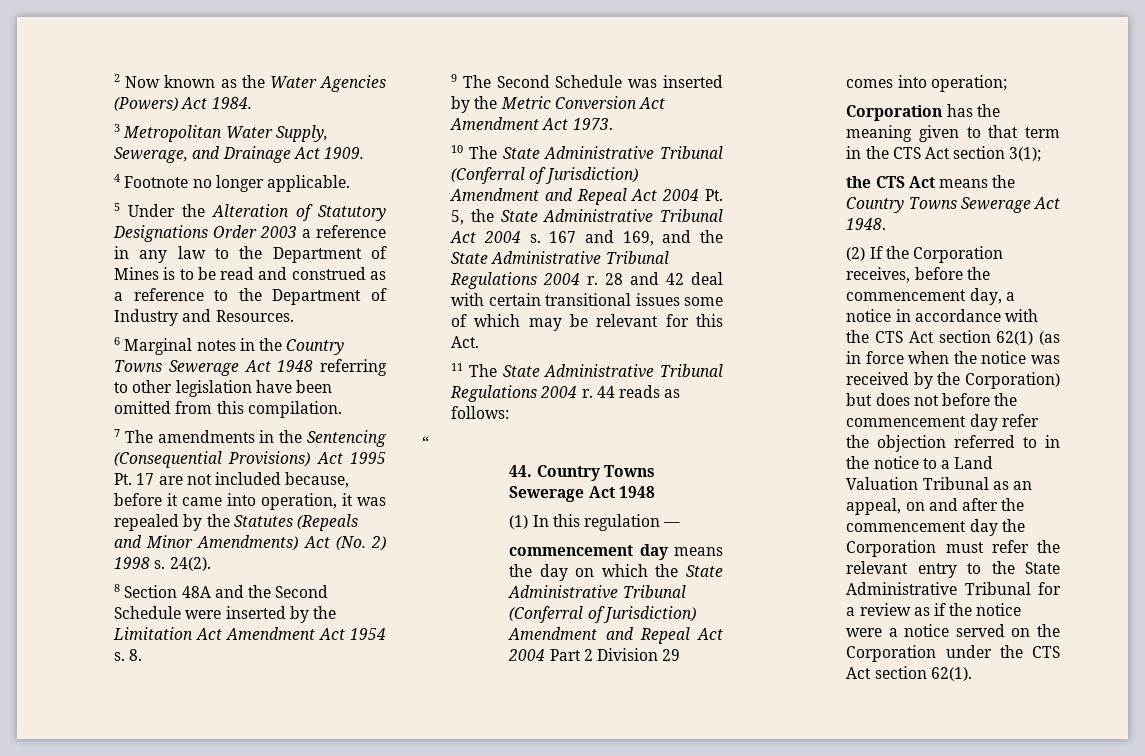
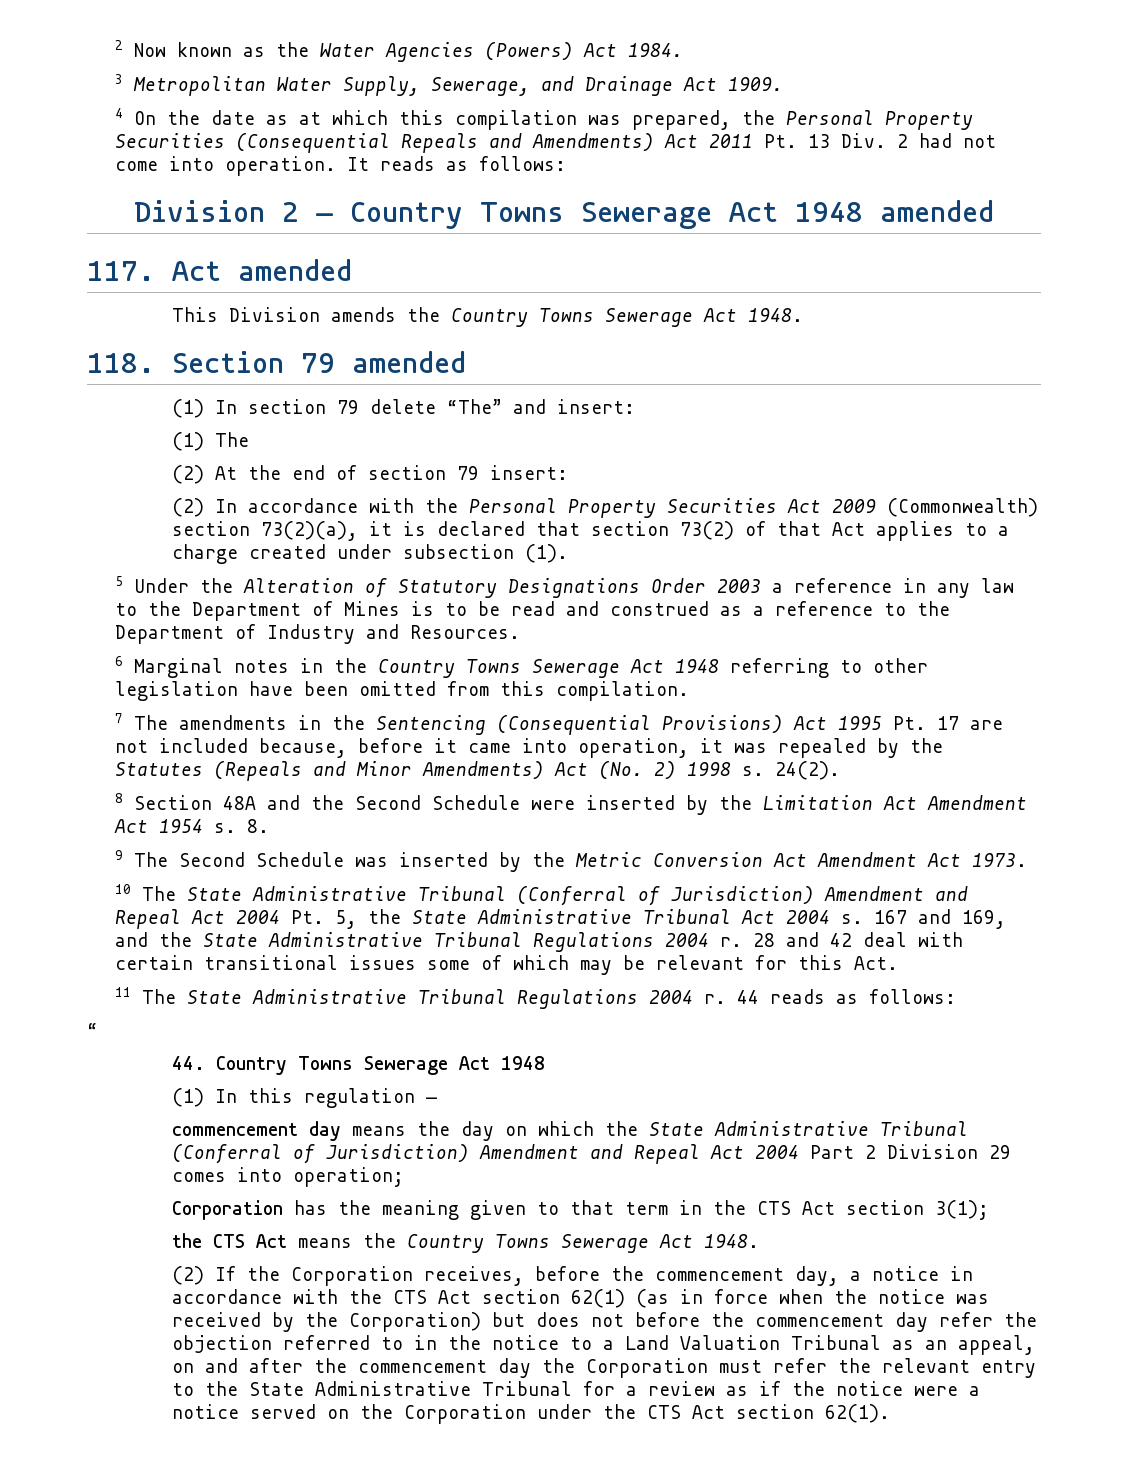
- 4 Footnote no longer applicable.
+ 4 On the date as at which this compilation was prepared, the Personal Property Securities (Consequential Repeals and Amendments) Act 2011 Pt. 13 Div. 2 had not come into operation. It reads as follows:
+ Division 2 — Country Towns Sewerage Act 1948 amended
+ 117. Act amended
+ This Division amends the Country Towns Sewerage Act 1948.
+ 118. Section 79 amended
+ (1) In section 79 delete “The” and insert:
+ (1) The
+ (2) At the end of section 79 insert:
+ (2) In accordance with the Personal Property Securities Act 2009 (Commonwealth) section 73(2)(a), it is declared that section 73(2) of that Act applies to a charge created under subsection (1).

